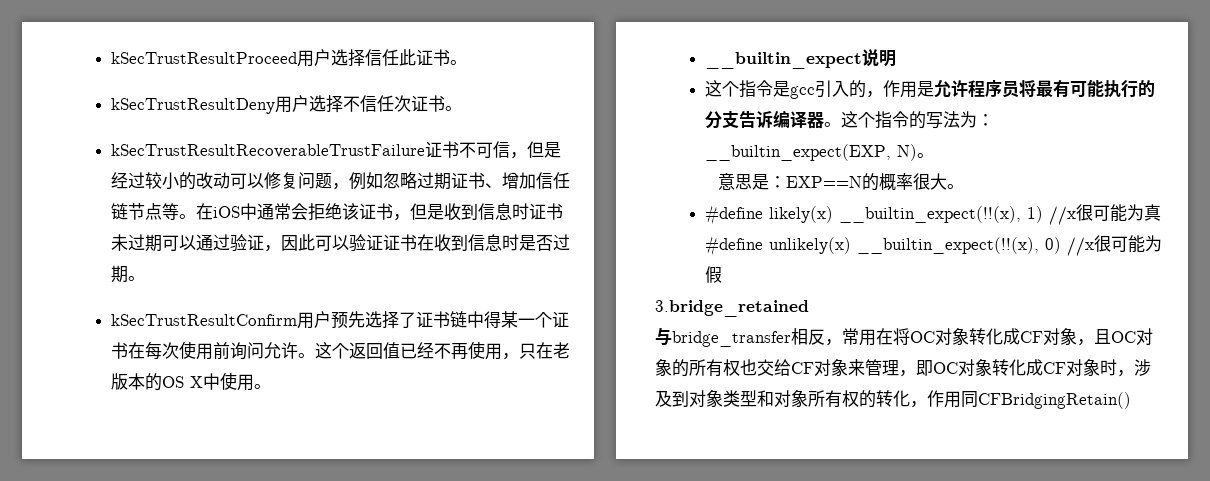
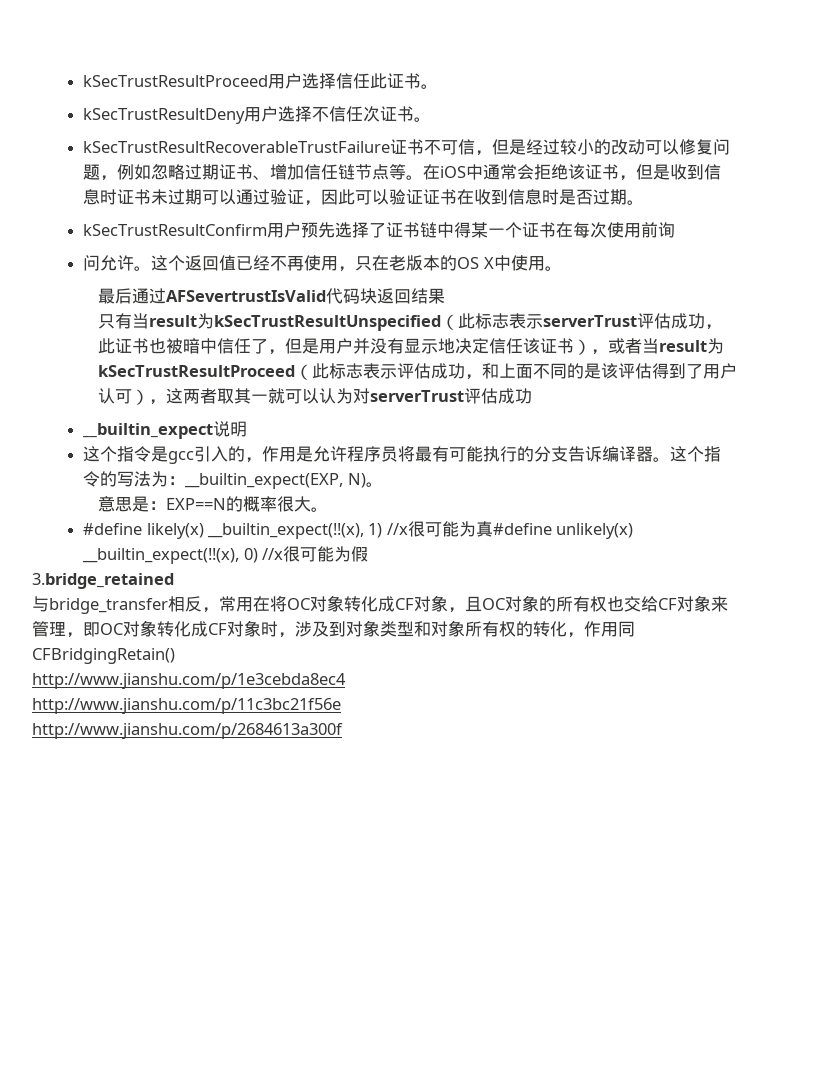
- kSecTrustResultConfirm用户预先选择了证书链中得某一个证书在每次使用前询问允许。
+ kSecTrustResultConfirm用户预先选择了证书链中得某一个证书在每次使用前询
+ 问允许。
+ 最后通过AFSevertrustIsValid代码块返回结果
+ 只有当result为kSecTrustResultUnspecified（此标志表示serverTrust评估成功，此证书也被暗中信任了，但是用户并没有显示地决定信任该证书），或者当result为kSecTrustResultProceed（此标志表示评估成功，和上面不同的是该评估得到了用户认可），这两者取其一就可以认为对serverTrust评估成功
+ http://www.jianshu.com/p/1e3cebda8ec4
+ http://www.jianshu.com/p/11c3bc21f56e
+ http://www.jianshu.com/p/2684613a300f

